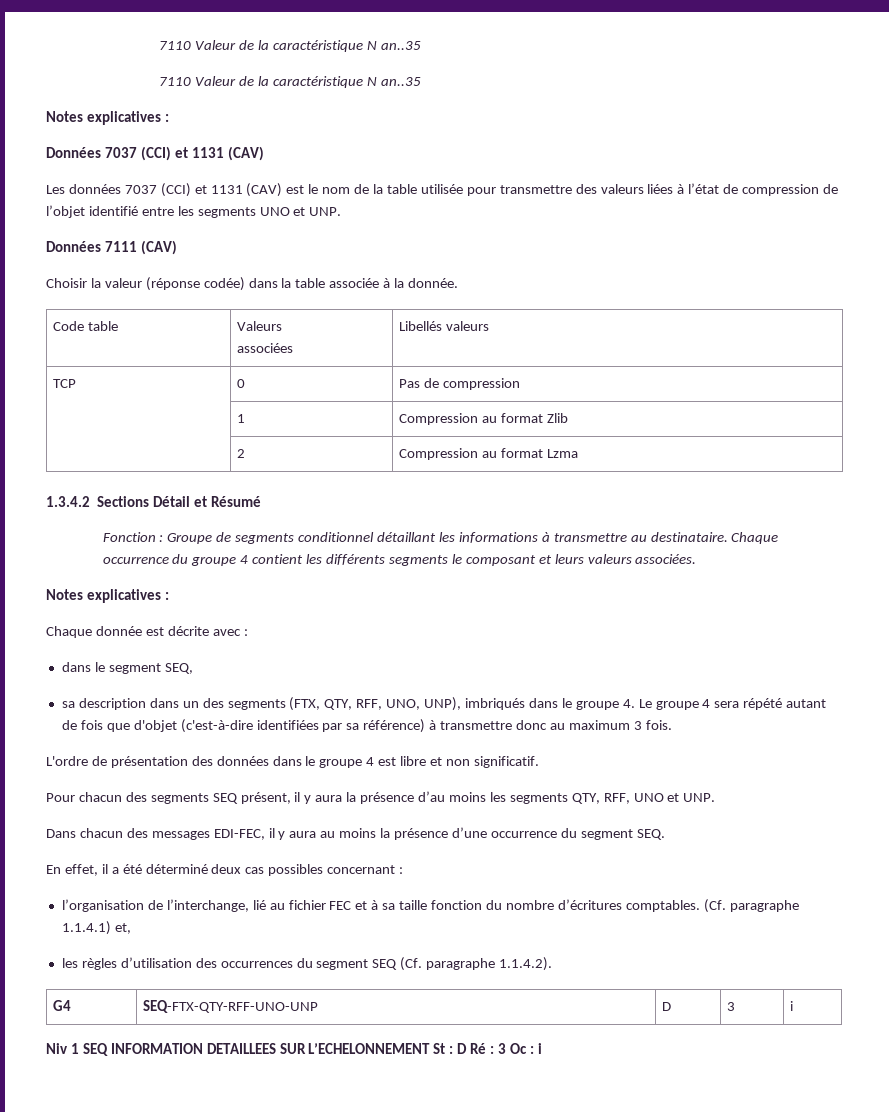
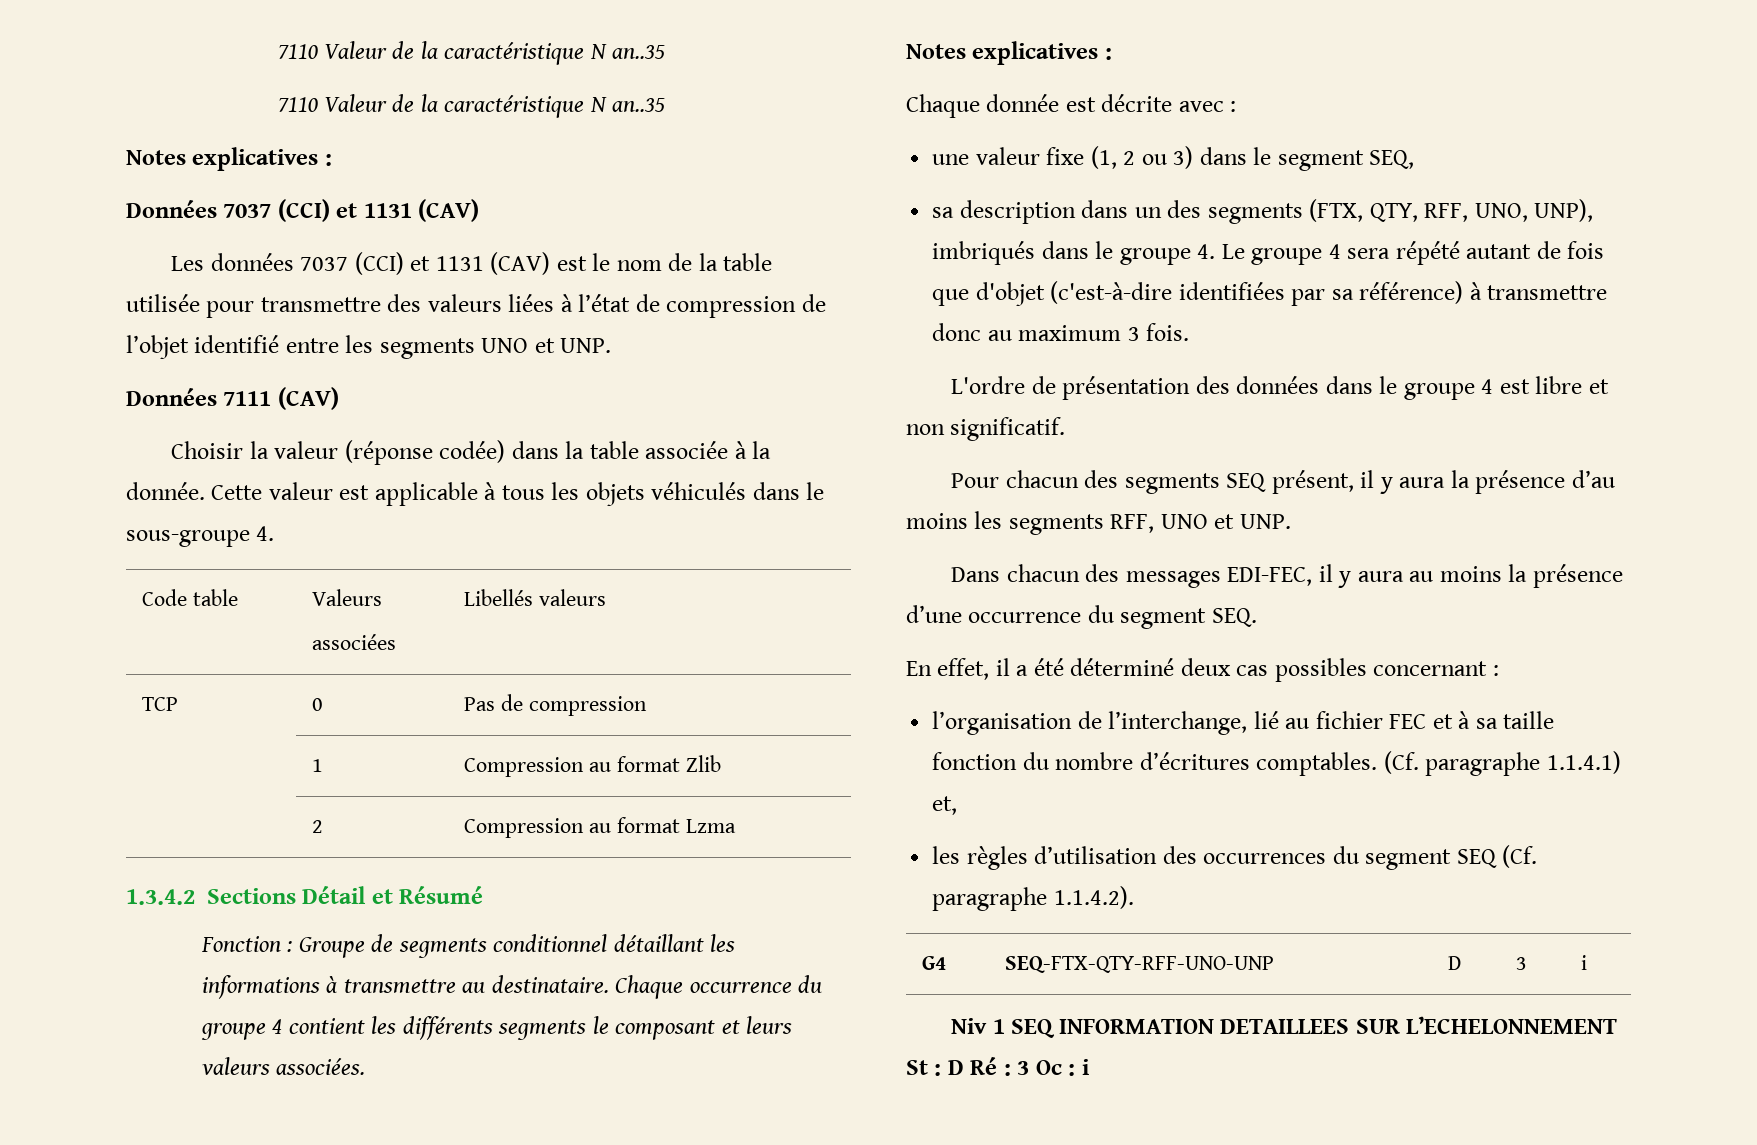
+ Cette valeur est applicable à tous les objets véhiculés dans le sous-groupe 4.
- dans le segment SEQ,
+ une valeur fixe (1, 2 ou 3) dans le segment SEQ,
- Pour chacun des segments SEQ présent, il y aura la présence d’au moins les segments QTY, RFF, UNO et UNP.
+ Pour chacun des segments SEQ présent, il y aura la présence d’au moins les segments RFF, UNO et UNP.

